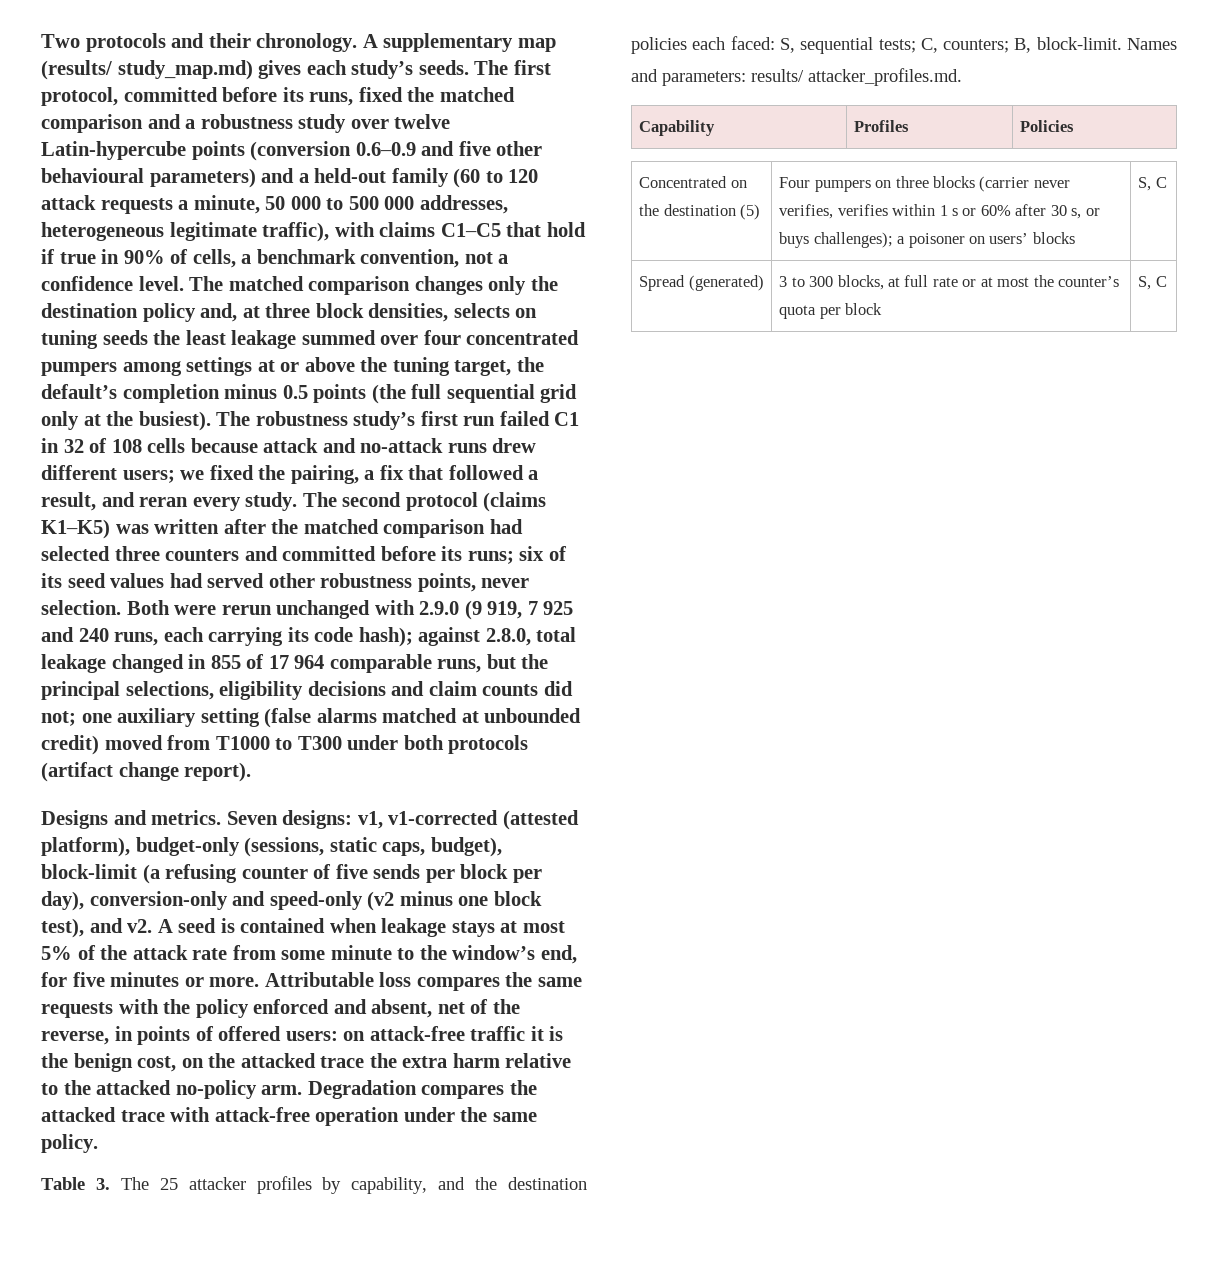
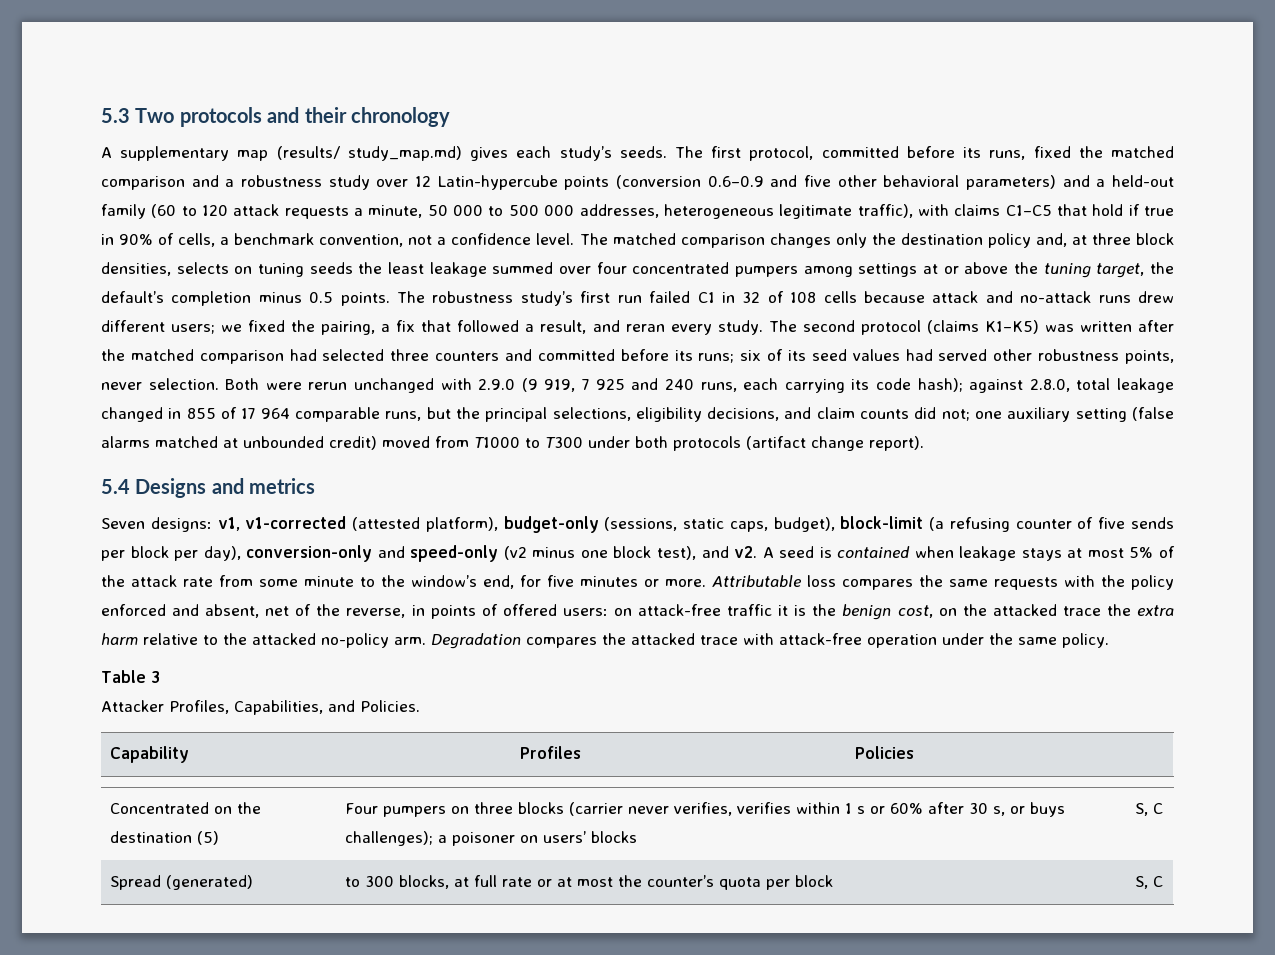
- Two protocols and their chronology. A supplementary map (results/ study_map.md) gives each study’s seeds.
+ 5.3 Two protocols and their chronology
+ A supplementary map (results/ study_map.md) gives each study’s seeds.
- The first protocol, committed before its runs, fixed the matched comparison and a robustness study over twelve Latin-hypercube points (conversion 0.6–0.9 and five other behavioural parameters) and a held-out family (60 to 120 attack requests a minute, 50 000 to 500 000 addresses, heterogeneous legitimate traffic), with claims C1–C5 that hold if true in 90% of cells, a benchmark convention, not a confidence level.
+ The first protocol, committed before its runs, fixed the matched comparison and a robustness study over 12 Latin-hypercube points (conversion 0.6–0.9 and five other behavioral parameters) and a held-out family (60 to 120 attack requests a minute, 50 000 to 500 000 addresses, heterogeneous legitimate traffic), with claims C1–C5 that hold if true in 90% of cells, a benchmark convention, not a confidence level.
- The matched comparison changes only the destination policy and, at three block densities, selects on tuning seeds the least leakage summed over four concentrated pumpers among settings at or above the tuning target, the default’s completion minus 0.5 points (the full sequential grid only at the busiest).
+ The matched comparison changes only the destination policy and, at three block densities, selects on tuning seeds the least leakage summed over four concentrated pumpers among settings at or above the tuning target, the default’s completion minus 0.5 points.
- Both were rerun unchanged with 2.9.0 (9 919, 7 925 and 240 runs, each carrying its code hash); against 2.8.0, total leakage changed in 855 of 17 964 comparable runs, but the principal selections, eligibility decisions and claim counts did not; one auxiliary setting (false alarms matched at unbounded credit) moved from T1000 to T300 under both protocols (artifact change report).
+ Both were rerun unchanged with 2.9.0 (9 919, 7 925 and 240 runs, each carrying its code hash); against 2.8.0, total leakage changed in 855 of 17 964 comparable runs, but the principal selections, eligibility decisions, and claim counts did not; one auxiliary setting (false alarms matched at unbounded credit) moved from T1000 to T300 under both protocols (artifact change report).
- Designs and metrics. Seven designs: v1, v1-corrected (attested platform), budget-only (sessions, static caps, budget), block-limit (a refusing counter of five sends per block per day), conversion-only and speed-only (v2 minus one block test), and v2.
+ 5.4 Designs and metrics
+ Seven designs: v1, v1-corrected (attested platform), budget-only (sessions, static caps, budget), block-limit (a refusing counter of five sends per block per day), conversion-only and speed-only (v2 minus one block test), and v2.
- Table 3. The 25 attacker profiles by capability, and the destination policies each faced: S, sequential tests; C, counters; B, block-limit. Names and parameters: results/ attacker_profiles.md.
+ Table 3
+ Attacker Profiles, Capabilities, and Policies.
- Spread (generated) | 3 to 300 blocks, at full rate or at most the counter’s quota per block | S, C
+ Spread (generated) | to 300 blocks, at full rate or at most the counter’s quota per block | S, C

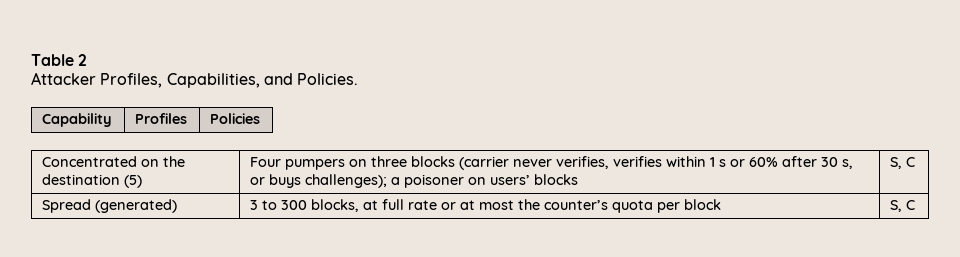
- 5.3 Two protocols and their chronology
- A supplementary map (results/ study_map.md) gives each study’s seeds. The first protocol, committed before its runs, fixed the matched comparison and a robustness study over 12 Latin-hypercube points (conversion 0.6–0.9 and five other behavioral parameters) and a held-out family (60 to 120 attack requests a minute, 50 000 to 500 000 addresses, heterogeneous legitimate traffic), with claims C1–C5 that hold if true in 90% of cells, a benchmark convention, not a confidence level. The matched comparison changes only the destination policy and, at three block densities, selects on tuning seeds the least leakage summed over four concentrated pumpers among settings at or above the tuning target, the default’s completion minus 0.5 points. The robustness study’s first run failed C1 in 32 of 108 cells because attack and no-attack runs drew different users; we fixed the pairing, a fix that followed a result, and reran every study. The second protocol (claims K1–K5) was written after the matched comparison had selected three counters and committed before its runs; six of its seed values had served other robustness points, never selection. Both were rerun unchanged with 2.9.0 (9 919, 7 925 and 240 runs, each carrying its code hash); against 2.8.0, total leakage changed in 855 of 17 964 comparable runs, but the principal selections, eligibility decisions, and claim counts did not; one auxiliary setting (false alarms matched at unbounded credit) moved from T1000 to T300 under both protocols (artifact change report).
- 5.4 Designs and metrics
- Seven designs: v1, v1-corrected (attested platform), budget-only (sessions, static caps, budget), block-limit (a refusing counter of five sends per block per day), conversion-only and speed-only (v2 minus one block test), and v2. A seed is contained when leakage stays at most 5% of the attack rate from some minute to the window’s end, for five minutes or more. Attributable loss compares the same requests with the policy enforced and absent, net of the reverse, in points of offered users: on attack-free traffic it is the benign cost, on the attacked trace the extra harm relative to the attacked no-policy arm. Degradation compares the attacked trace with attack-free operation under the same policy.
- Table 3
+ Table 2
- Spread (generated) | to 300 blocks, at full rate or at most the counter’s quota per block | S, C
+ Spread (generated) | 3 to 300 blocks, at full rate or at most the counter’s quota per block | S, C

